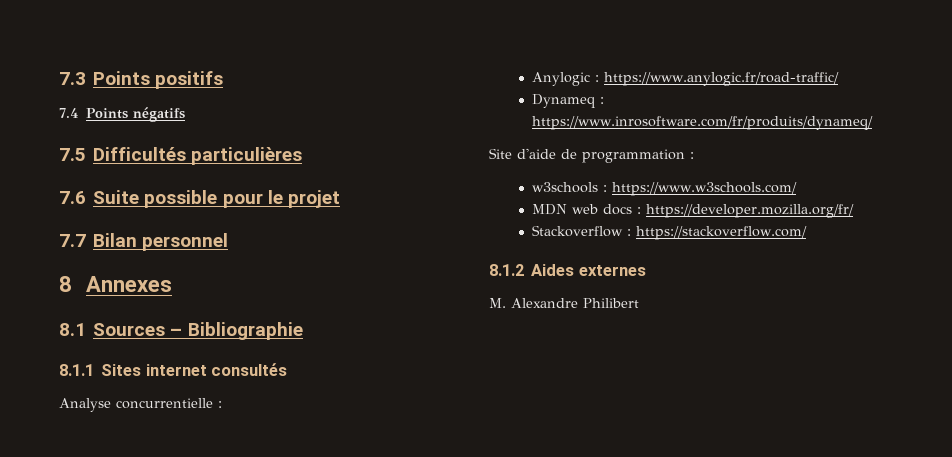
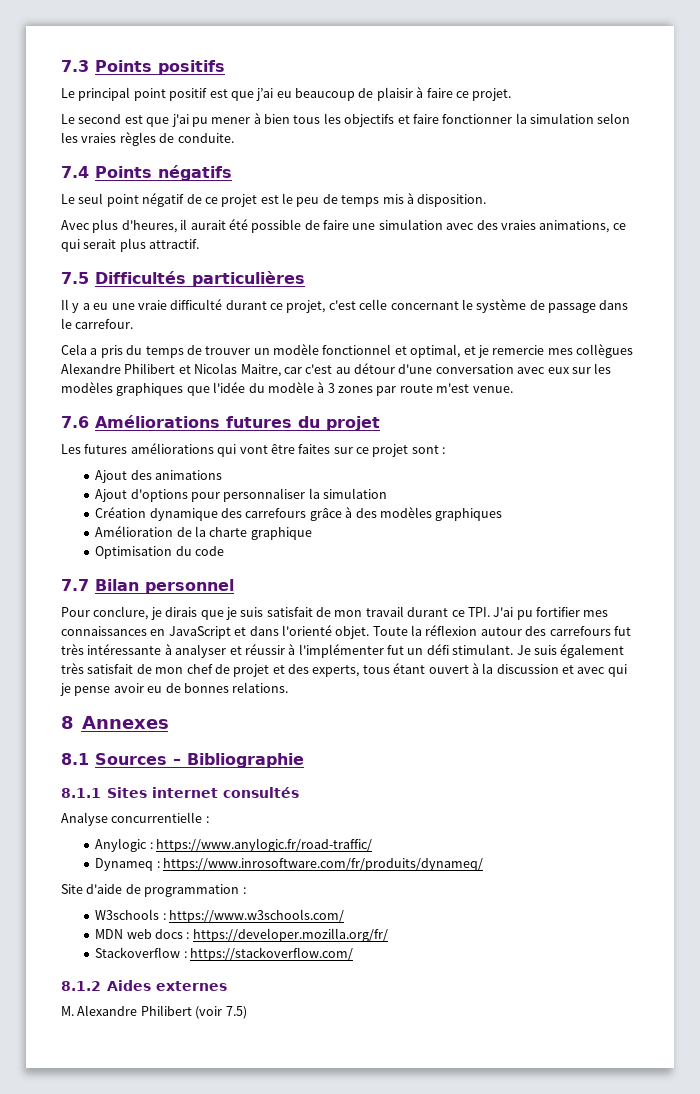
+ Le principal point positif est que j’ai eu beaucoup de plaisir à faire ce projet.
+ Le second est que j'ai pu mener à bien tous les objectifs et faire fonctionner la simulation selon les vraies règles de conduite.
  7.4 Points négatifs
+ Le seul point négatif de ce projet est le peu de temps mis à disposition.
+ Avec plus d'heures, il aurait été possible de faire une simulation avec des vraies animations, ce qui serait plus attractif.
  7.5 Difficultés particulières
- 7.6 Suite possible pour le projet
+ Il y a eu une vraie difficulté durant ce projet, c'est celle concernant le système de passage dans le carrefour.
+ Cela a pris du temps de trouver un modèle fonctionnel et optimal, et je remercie mes collègues Alexandre Philibert et Nicolas Maitre, car c'est au détour d'une conversation avec eux sur les modèles graphiques que l'idée du modèle à 3 zones par route m'est venue.
+ 7.6 Améliorations futures du projet
+ Les futures améliorations qui vont être faites sur ce projet sont :
+ Ajout des animations
+ Ajout d'options pour personnaliser la simulation
+ Création dynamique des carrefours grâce à des modèles graphiques
+ Amélioration de la charte graphique
+ Optimisation du code
  7.7 Bilan personnel
+ Pour conclure, je dirais que je suis satisfait de mon travail durant ce TPI. J'ai pu fortifier mes connaissances en JavaScript et dans l'orienté objet. Toute la réflexion autour des carrefours fut très intéressante à analyser et réussir à l'implémenter fut un défi stimulant. Je suis également très satisfait de mon chef de projet et des experts, tous étant ouvert à la discussion et avec qui je pense avoir eu de bonnes relations.
- w3schools : https://www.w3schools.com/
+ W3schools : https://www.w3schools.com/
- M. Alexandre Philibert
+ M. Alexandre Philibert (voir 7.5)

